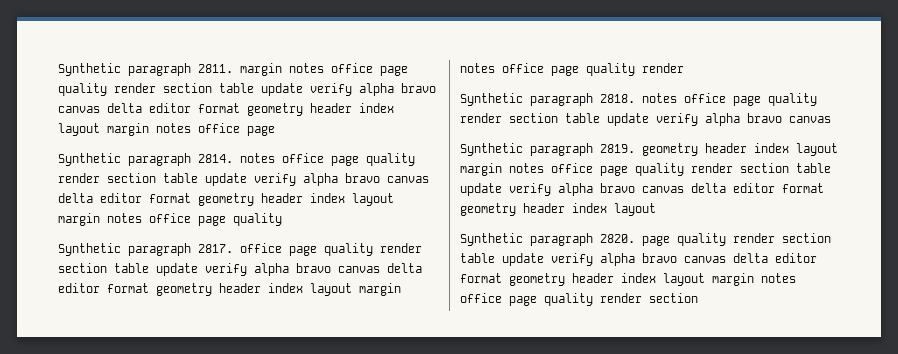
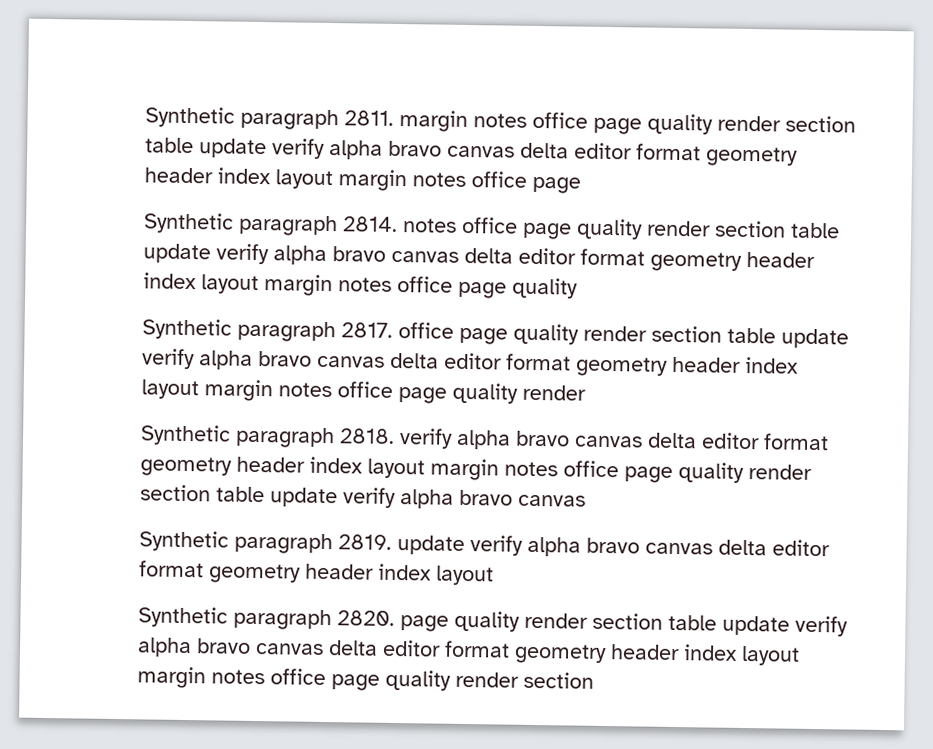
- Synthetic paragraph 2818. notes office page quality render section table update verify alpha bravo canvas
+ Synthetic paragraph 2818. verify alpha bravo canvas delta editor format geometry header index layout margin notes office page quality render section table update verify alpha bravo canvas
- Synthetic paragraph 2819. geometry header index layout margin notes office page quality render section table update verify alpha bravo canvas delta editor format geometry header index layout
+ Synthetic paragraph 2819. update verify alpha bravo canvas delta editor format geometry header index layout

